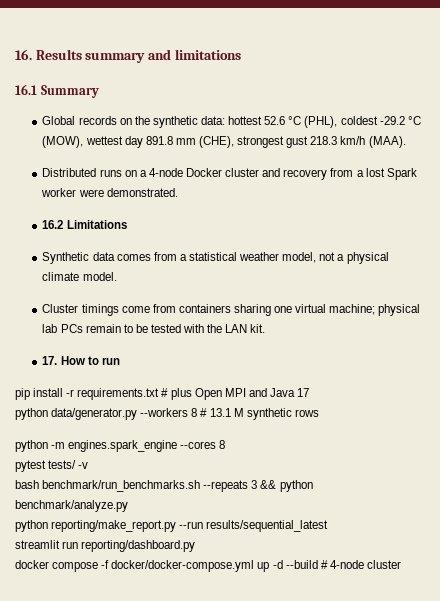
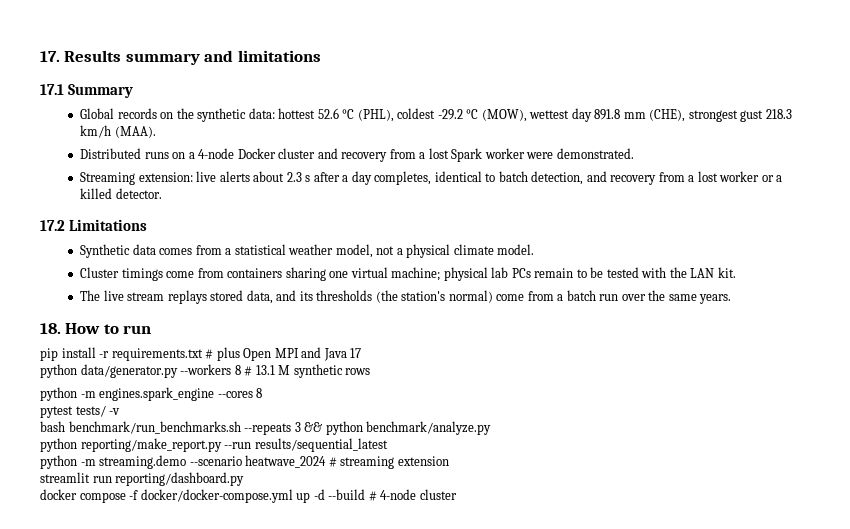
- 16. Results summary and limitations
+ 17. Results summary and limitations
- 16.1 Summary
+ 17.1 Summary
- 16.2 Limitations
+ Streaming extension: live alerts about 2.3 s after a day completes, identical to batch detection, and recovery from a lost worker or a killed detector.
+ 17.2 Limitations
- 17. How to run
+ The live stream replays stored data, and its thresholds (the station's normal) come from a batch run over the same years.
+ 18. How to run
+ python -m streaming.demo --scenario heatwave_2024 # streaming extension

